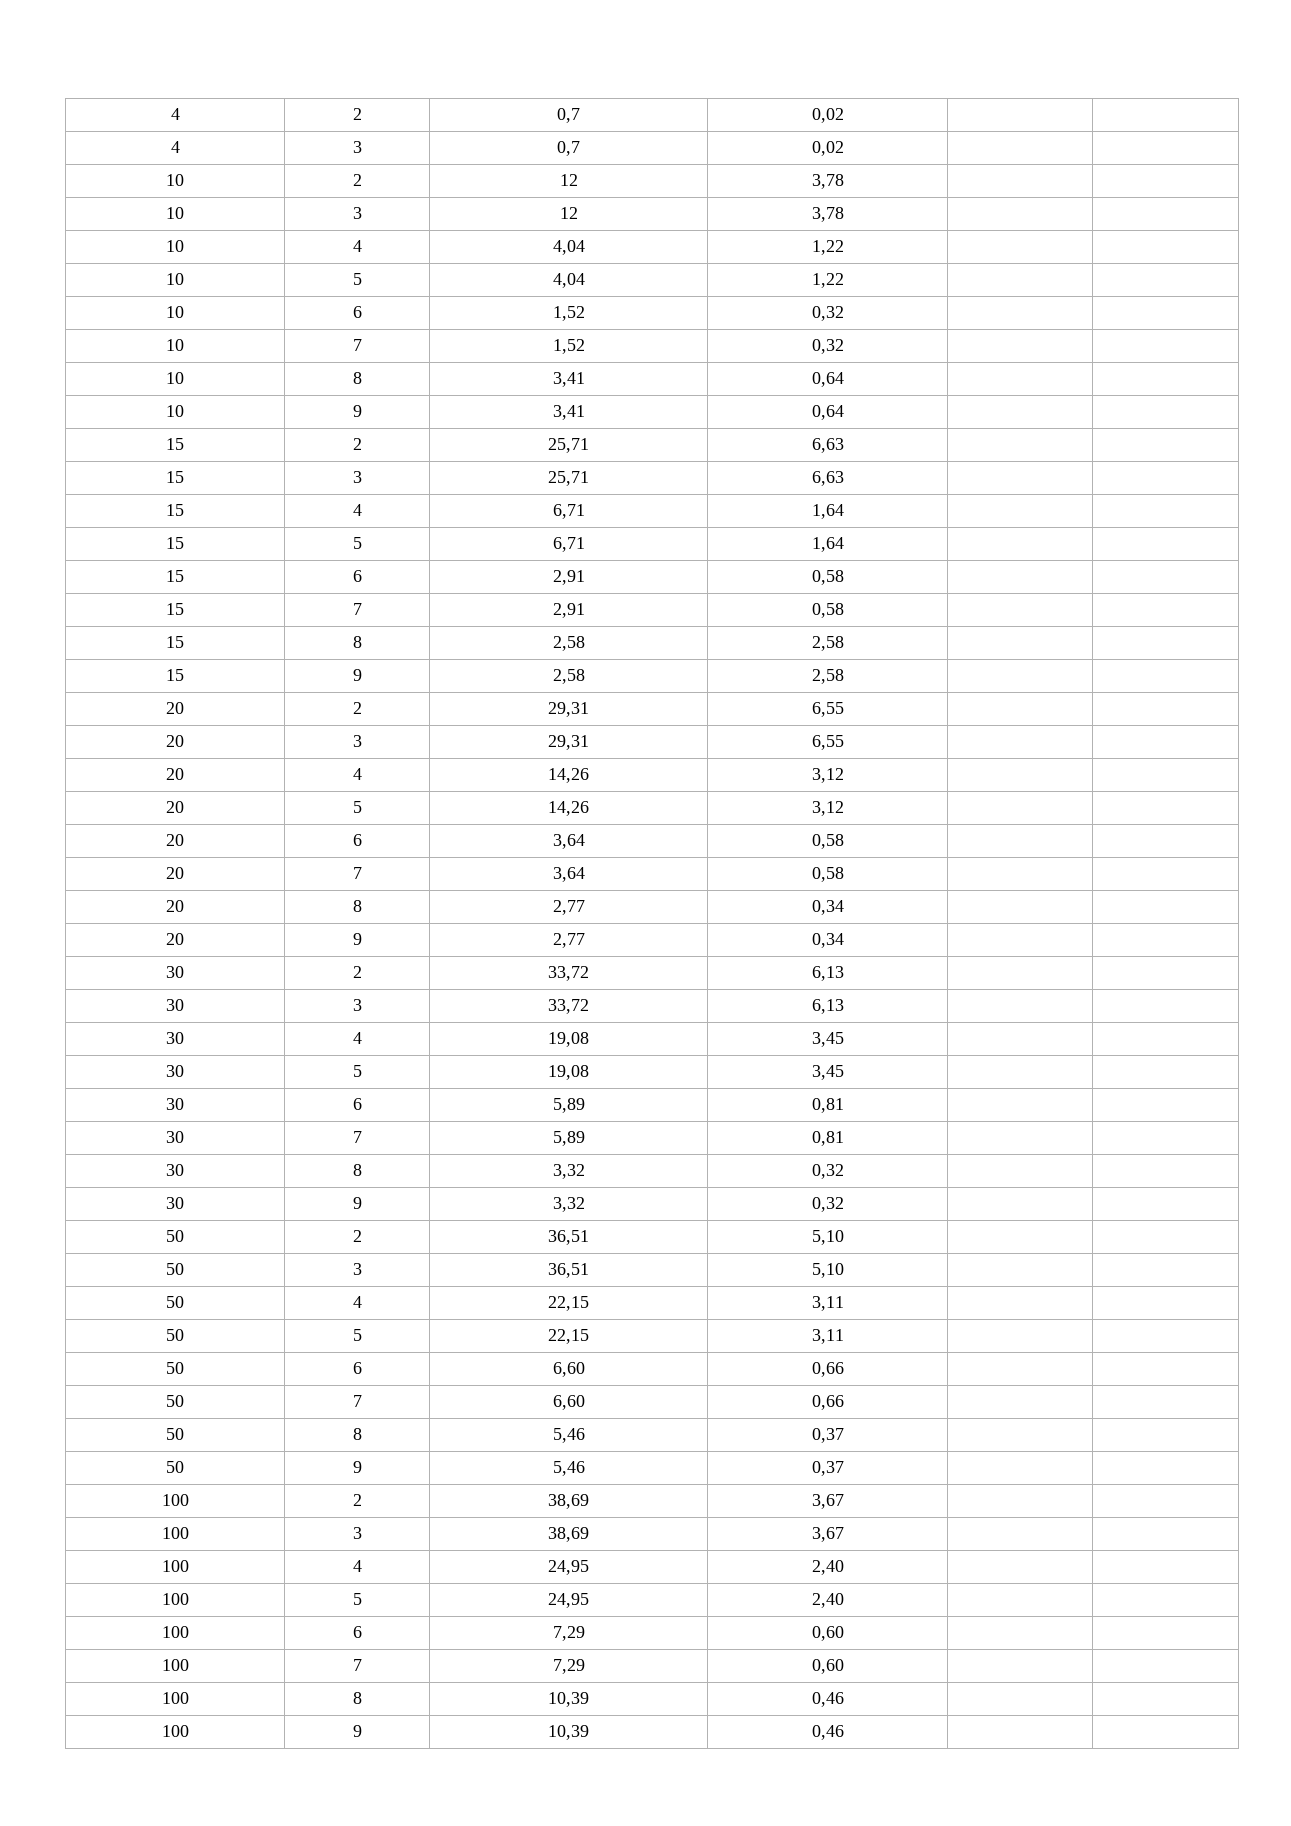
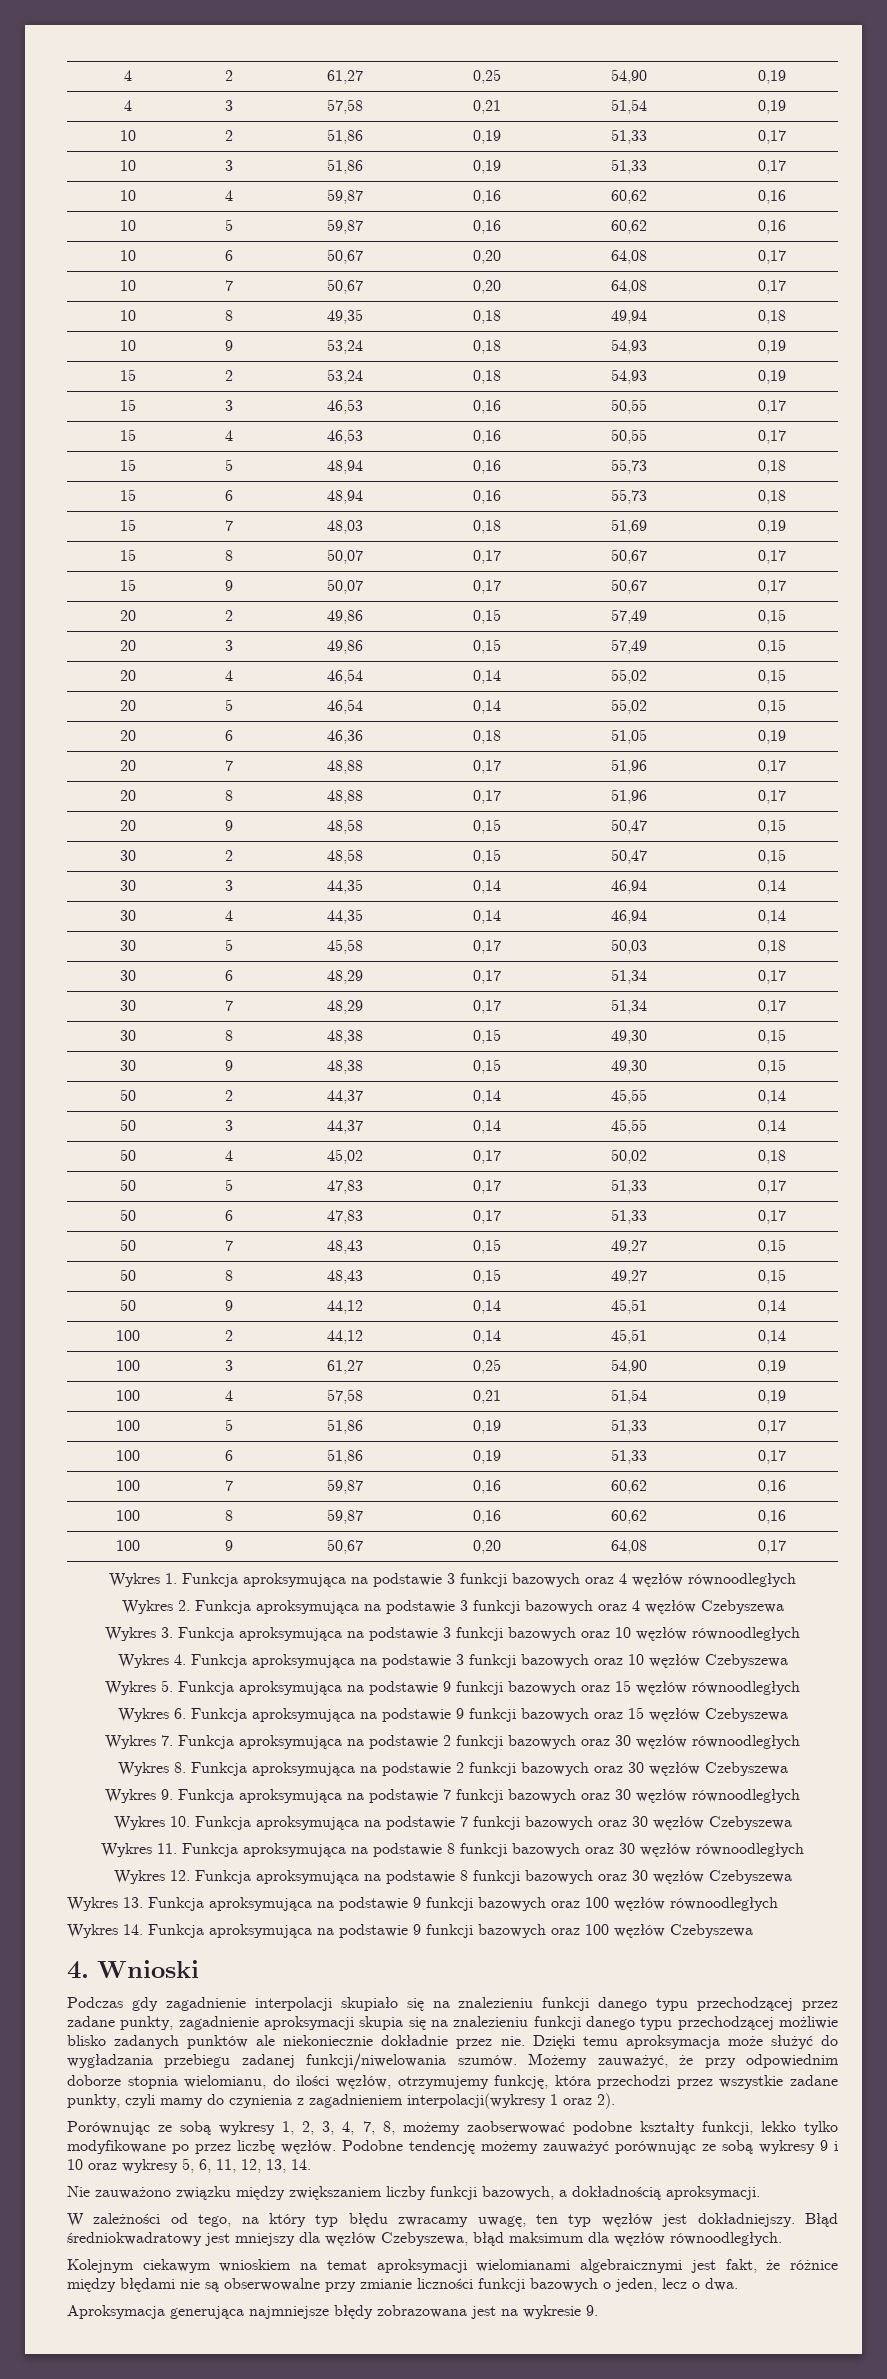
- 4 | 2 | 0,7 | 0,02 | |
- 4 | 3 | 0,7 | 0,02 | |
- 10 | 2 | 12 | 3,78 | |
- 10 | 3 | 12 | 3,78 | |
- 10 | 4 | 4,04 | 1,22 | |
- 10 | 5 | 4,04 | 1,22 | |
- 10 | 6 | 1,52 | 0,32 | |
- 10 | 7 | 1,52 | 0,32 | |
- 10 | 8 | 3,41 | 0,64 | |
- 10 | 9 | 3,41 | 0,64 | |
- 15 | 2 | 25,71 | 6,63 | |
- 15 | 3 | 25,71 | 6,63 | |
- 15 | 4 | 6,71 | 1,64 | |
- 15 | 5 | 6,71 | 1,64 | |
- 15 | 6 | 2,91 | 0,58 | |
- 15 | 7 | 2,91 | 0,58 | |
- 15 | 8 | 2,58 | 2,58 | |
- 15 | 9 | 2,58 | 2,58 | |
- 20 | 2 | 29,31 | 6,55 | |
- 20 | 3 | 29,31 | 6,55 | |
- 20 | 4 | 14,26 | 3,12 | |
- 20 | 5 | 14,26 | 3,12 | |
- 20 | 6 | 3,64 | 0,58 | |
- 20 | 7 | 3,64 | 0,58 | |
- 20 | 8 | 2,77 | 0,34 | |
- 20 | 9 | 2,77 | 0,34 | |
- 30 | 2 | 33,72 | 6,13 | |
- 30 | 3 | 33,72 | 6,13 | |
- 30 | 4 | 19,08 | 3,45 | |
- 30 | 5 | 19,08 | 3,45 | |
- 30 | 6 | 5,89 | 0,81 | |
- 30 | 7 | 5,89 | 0,81 | |
- 30 | 8 | 3,32 | 0,32 | |
- 30 | 9 | 3,32 | 0,32 | |
- 50 | 2 | 36,51 | 5,10 | |
- 50 | 3 | 36,51 | 5,10 | |
- 50 | 4 | 22,15 | 3,11 | |
- 50 | 5 | 22,15 | 3,11 | |
- 50 | 6 | 6,60 | 0,66 | |
- 50 | 7 | 6,60 | 0,66 | |
- 50 | 8 | 5,46 | 0,37 | |
- 50 | 9 | 5,46 | 0,37 | |
- 100 | 2 | 38,69 | 3,67 | |
- 100 | 3 | 38,69 | 3,67 | |
- 100 | 4 | 24,95 | 2,40 | |
- 100 | 5 | 24,95 | 2,40 | |
- 100 | 6 | 7,29 | 0,60 | |
- 100 | 7 | 7,29 | 0,60 | |
- 100 | 8 | 10,39 | 0,46 | |
- 100 | 9 | 10,39 | 0,46 | |
+ 4 | 2 | 61,27 | 0,25 | 54,90 | 0,19
+ 4 | 3 | 57,58 | 0,21 | 51,54 | 0,19
+ 10 | 2 | 51,86 | 0,19 | 51,33 | 0,17
+ 10 | 3 | 51,86 | 0,19 | 51,33 | 0,17
+ 10 | 4 | 59,87 | 0,16 | 60,62 | 0,16
+ 10 | 5 | 59,87 | 0,16 | 60,62 | 0,16
+ 10 | 6 | 50,67 | 0,20 | 64,08 | 0,17
+ 10 | 7 | 50,67 | 0,20 | 64,08 | 0,17
+ 10 | 8 | 49,35 | 0,18 | 49,94 | 0,18
+ 10 | 9 | 53,24 | 0,18 | 54,93 | 0,19
+ 15 | 2 | 53,24 | 0,18 | 54,93 | 0,19
+ 15 | 3 | 46,53 | 0,16 | 50,55 | 0,17
+ 15 | 4 | 46,53 | 0,16 | 50,55 | 0,17
+ 15 | 5 | 48,94 | 0,16 | 55,73 | 0,18
+ 15 | 6 | 48,94 | 0,16 | 55,73 | 0,18
+ 15 | 7 | 48,03 | 0,18 | 51,69 | 0,19
+ 15 | 8 | 50,07 | 0,17 | 50,67 | 0,17
+ 15 | 9 | 50,07 | 0,17 | 50,67 | 0,17
+ 20 | 2 | 49,86 | 0,15 | 57,49 | 0,15
+ 20 | 3 | 49,86 | 0,15 | 57,49 | 0,15
+ 20 | 4 | 46,54 | 0,14 | 55,02 | 0,15
+ 20 | 5 | 46,54 | 0,14 | 55,02 | 0,15
+ 20 | 6 | 46,36 | 0,18 | 51,05 | 0,19
+ 20 | 7 | 48,88 | 0,17 | 51,96 | 0,17
+ 20 | 8 | 48,88 | 0,17 | 51,96 | 0,17
+ 20 | 9 | 48,58 | 0,15 | 50,47 | 0,15
+ 30 | 2 | 48,58 | 0,15 | 50,47 | 0,15
+ 30 | 3 | 44,35 | 0,14 | 46,94 | 0,14
+ 30 | 4 | 44,35 | 0,14 | 46,94 | 0,14
+ 30 | 5 | 45,58 | 0,17 | 50,03 | 0,18
+ 30 | 6 | 48,29 | 0,17 | 51,34 | 0,17
+ 30 | 7 | 48,29 | 0,17 | 51,34 | 0,17
+ 30 | 8 | 48,38 | 0,15 | 49,30 | 0,15
+ 30 | 9 | 48,38 | 0,15 | 49,30 | 0,15
+ 50 | 2 | 44,37 | 0,14 | 45,55 | 0,14
+ 50 | 3 | 44,37 | 0,14 | 45,55 | 0,14
+ 50 | 4 | 45,02 | 0,17 | 50,02 | 0,18
+ 50 | 5 | 47,83 | 0,17 | 51,33 | 0,17
+ 50 | 6 | 47,83 | 0,17 | 51,33 | 0,17
+ 50 | 7 | 48,43 | 0,15 | 49,27 | 0,15
+ 50 | 8 | 48,43 | 0,15 | 49,27 | 0,15
+ 50 | 9 | 44,12 | 0,14 | 45,51 | 0,14
+ 100 | 2 | 44,12 | 0,14 | 45,51 | 0,14
+ 100 | 3 | 61,27 | 0,25 | 54,90 | 0,19
+ 100 | 4 | 57,58 | 0,21 | 51,54 | 0,19
+ 100 | 5 | 51,86 | 0,19 | 51,33 | 0,17
+ 100 | 6 | 51,86 | 0,19 | 51,33 | 0,17
+ 100 | 7 | 59,87 | 0,16 | 60,62 | 0,16
+ 100 | 8 | 59,87 | 0,16 | 60,62 | 0,16
+ 100 | 9 | 50,67 | 0,20 | 64,08 | 0,17
+ Wykres 1. Funkcja aproksymująca na podstawie 3 funkcji bazowych oraz 4 węzłów równoodległych
+ Wykres 2. Funkcja aproksymująca na podstawie 3 funkcji bazowych oraz 4 węzłów Czebyszewa
+ Wykres 3. Funkcja aproksymująca na podstawie 3 funkcji bazowych oraz 10 węzłów równoodległych
+ Wykres 4. Funkcja aproksymująca na podstawie 3 funkcji bazowych oraz 10 węzłów Czebyszewa
+ Wykres 5. Funkcja aproksymująca na podstawie 9 funkcji bazowych oraz 15 węzłów równoodległych
+ Wykres 6. Funkcja aproksymująca na podstawie 9 funkcji bazowych oraz 15 węzłów Czebyszewa
+ Wykres 7. Funkcja aproksymująca na podstawie 2 funkcji bazowych oraz 30 węzłów równoodległych
+ Wykres 8. Funkcja aproksymująca na podstawie 2 funkcji bazowych oraz 30 węzłów Czebyszewa
+ Wykres 9. Funkcja aproksymująca na podstawie 7 funkcji bazowych oraz 30 węzłów równoodległych
+ Wykres 10. Funkcja aproksymująca na podstawie 7 funkcji bazowych oraz 30 węzłów Czebyszewa
+ Wykres 11. Funkcja aproksymująca na podstawie 8 funkcji bazowych oraz 30 węzłów równoodległych
+ Wykres 12. Funkcja aproksymująca na podstawie 8 funkcji bazowych oraz 30 węzłów Czebyszewa
+ Wykres 13. Funkcja aproksymująca na podstawie 9 funkcji bazowych oraz 100 węzłów równoodległych
+ Wykres 14. Funkcja aproksymująca na podstawie 9 funkcji bazowych oraz 100 węzłów Czebyszewa
+ 4. Wnioski
+ Podczas gdy zagadnienie interpolacji skupiało się na znalezieniu funkcji danego typu przechodzącej przez zadane punkty, zagadnienie aproksymacji skupia się na znalezieniu funkcji danego typu przechodzącej możliwie blisko zadanych punktów ale niekoniecznie dokładnie przez nie. Dzięki temu aproksymacja może służyć do wygładzania przebiegu zadanej funkcji/niwelowania szumów. Możemy zauważyć, że przy odpowiednim doborze stopnia wielomianu, do ilości węzłów, otrzymujemy funkcję, która przechodzi przez wszystkie zadane punkty, czyli mamy do czynienia z zagadnieniem interpolacji(wykresy 1 oraz 2).
+ Porównując ze sobą wykresy 1, 2, 3, 4, 7, 8, możemy zaobserwować podobne kształty funkcji, lekko tylko modyfikowane po przez liczbę węzłów. Podobne tendencję możemy zauważyć porównując ze sobą wykresy 9 i 10 oraz wykresy 5, 6, 11, 12, 13, 14.
+ Nie zauważono związku między zwiększaniem liczby funkcji bazowych, a dokładnością aproksymacji.
+ W zależności od tego, na który typ błędu zwracamy uwagę, ten typ węzłów jest dokładniejszy. Błąd średniokwadratowy jest mniejszy dla węzłów Czebyszewa, błąd maksimum dla węzłów równoodległych.
+ Kolejnym ciekawym wnioskiem na temat aproksymacji wielomianami algebraicznymi jest fakt, że różnice między błędami nie są obserwowalne przy zmianie liczności funkcji bazowych o jeden, lecz o dwa.
+ Aproksymacja generująca najmniejsze błędy zobrazowana jest na wykresie 9.

